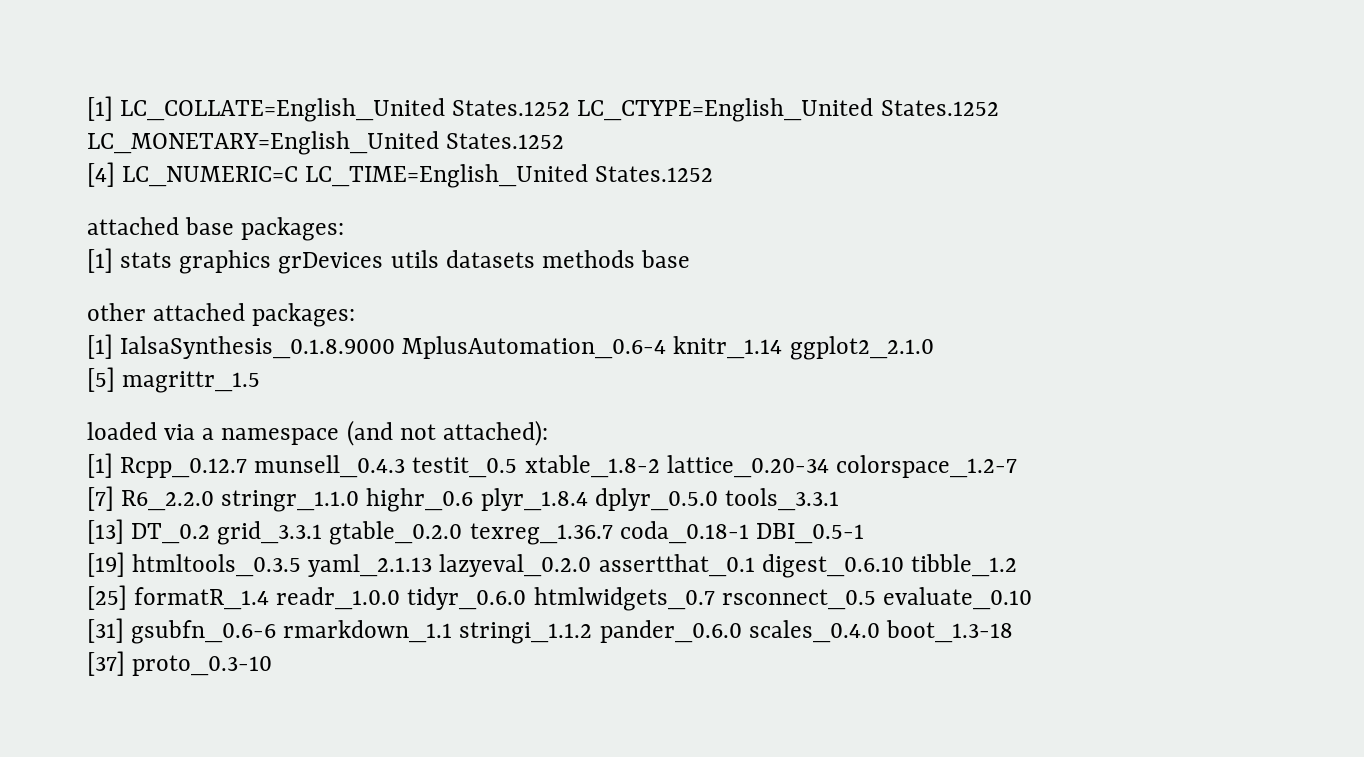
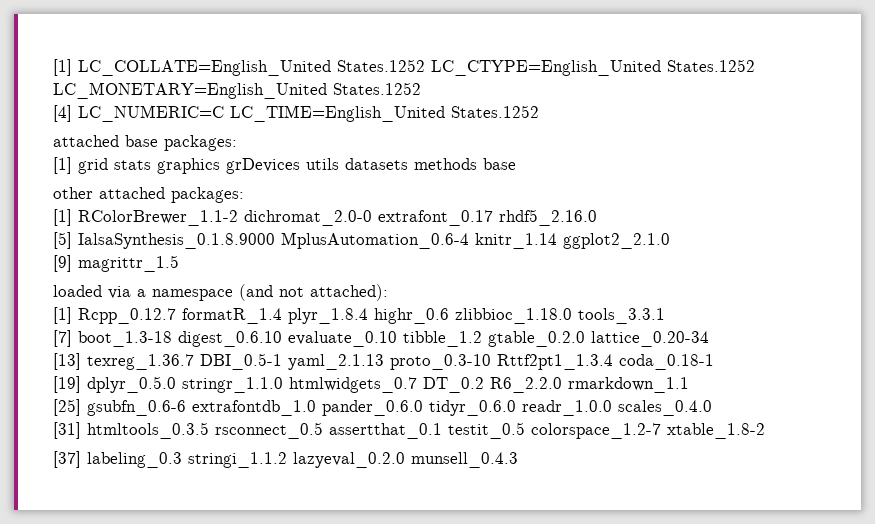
- [1] stats graphics grDevices utils datasets methods base
+ [1] grid stats graphics grDevices utils datasets methods base
- [1] IalsaSynthesis_0.1.8.9000 MplusAutomation_0.6-4 knitr_1.14 ggplot2_2.1.0
+ [1] RColorBrewer_1.1-2 dichromat_2.0-0 extrafont_0.17 rhdf5_2.16.0
+ [5] IalsaSynthesis_0.1.8.9000 MplusAutomation_0.6-4 knitr_1.14 ggplot2_2.1.0
- [5] magrittr_1.5
+ [9] magrittr_1.5
- [1] Rcpp_0.12.7 munsell_0.4.3 testit_0.5 xtable_1.8-2 lattice_0.20-34 colorspace_1.2-7
- [7] R6_2.2.0 stringr_1.1.0 highr_0.6 plyr_1.8.4 dplyr_0.5.0 tools_3.3.1
- [13] DT_0.2 grid_3.3.1 gtable_0.2.0 texreg_1.36.7 coda_0.18-1 DBI_0.5-1
+ [1] Rcpp_0.12.7 formatR_1.4 plyr_1.8.4 highr_0.6 zlibbioc_1.18.0 tools_3.3.1
+ [7] boot_1.3-18 digest_0.6.10 evaluate_0.10 tibble_1.2 gtable_0.2.0 lattice_0.20-34
+ [13] texreg_1.36.7 DBI_0.5-1 yaml_2.1.13 proto_0.3-10 Rttf2pt1_1.3.4 coda_0.18-1
- [19] htmltools_0.3.5 yaml_2.1.13 lazyeval_0.2.0 assertthat_0.1 digest_0.6.10 tibble_1.2
- [25] formatR_1.4 readr_1.0.0 tidyr_0.6.0 htmlwidgets_0.7 rsconnect_0.5 evaluate_0.10
- [31] gsubfn_0.6-6 rmarkdown_1.1 stringi_1.1.2 pander_0.6.0 scales_0.4.0 boot_1.3-18
- [37] proto_0.3-10
+ [19] dplyr_0.5.0 stringr_1.1.0 htmlwidgets_0.7 DT_0.2 R6_2.2.0 rmarkdown_1.1
+ [25] gsubfn_0.6-6 extrafontdb_1.0 pander_0.6.0 tidyr_0.6.0 readr_1.0.0 scales_0.4.0
+ [31] htmltools_0.3.5 rsconnect_0.5 assertthat_0.1 testit_0.5 colorspace_1.2-7 xtable_1.8-2
+ [37] labeling_0.3 stringi_1.1.2 lazyeval_0.2.0 munsell_0.4.3

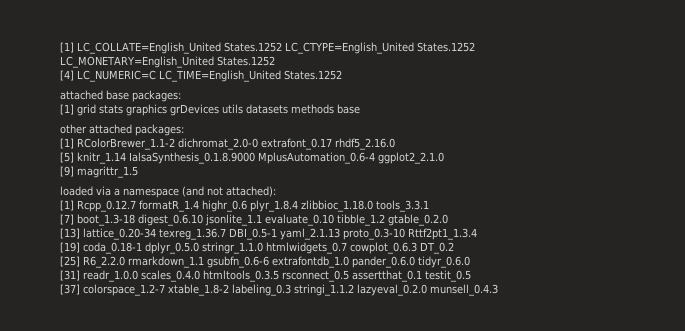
- [5] IalsaSynthesis_0.1.8.9000 MplusAutomation_0.6-4 knitr_1.14 ggplot2_2.1.0
+ [5] knitr_1.14 IalsaSynthesis_0.1.8.9000 MplusAutomation_0.6-4 ggplot2_2.1.0
- [1] Rcpp_0.12.7 formatR_1.4 plyr_1.8.4 highr_0.6 zlibbioc_1.18.0 tools_3.3.1
+ [1] Rcpp_0.12.7 formatR_1.4 highr_0.6 plyr_1.8.4 zlibbioc_1.18.0 tools_3.3.1
- [7] boot_1.3-18 digest_0.6.10 evaluate_0.10 tibble_1.2 gtable_0.2.0 lattice_0.20-34
+ [7] boot_1.3-18 digest_0.6.10 jsonlite_1.1 evaluate_0.10 tibble_1.2 gtable_0.2.0
- [13] texreg_1.36.7 DBI_0.5-1 yaml_2.1.13 proto_0.3-10 Rttf2pt1_1.3.4 coda_0.18-1
+ [13] lattice_0.20-34 texreg_1.36.7 DBI_0.5-1 yaml_2.1.13 proto_0.3-10 Rttf2pt1_1.3.4
- [19] dplyr_0.5.0 stringr_1.1.0 htmlwidgets_0.7 DT_0.2 R6_2.2.0 rmarkdown_1.1
- [25] gsubfn_0.6-6 extrafontdb_1.0 pander_0.6.0 tidyr_0.6.0 readr_1.0.0 scales_0.4.0
- [31] htmltools_0.3.5 rsconnect_0.5 assertthat_0.1 testit_0.5 colorspace_1.2-7 xtable_1.8-2
- [37] labeling_0.3 stringi_1.1.2 lazyeval_0.2.0 munsell_0.4.3
+ [19] coda_0.18-1 dplyr_0.5.0 stringr_1.1.0 htmlwidgets_0.7 cowplot_0.6.3 DT_0.2
+ [25] R6_2.2.0 rmarkdown_1.1 gsubfn_0.6-6 extrafontdb_1.0 pander_0.6.0 tidyr_0.6.0
+ [31] readr_1.0.0 scales_0.4.0 htmltools_0.3.5 rsconnect_0.5 assertthat_0.1 testit_0.5
+ [37] colorspace_1.2-7 xtable_1.8-2 labeling_0.3 stringi_1.1.2 lazyeval_0.2.0 munsell_0.4.3

